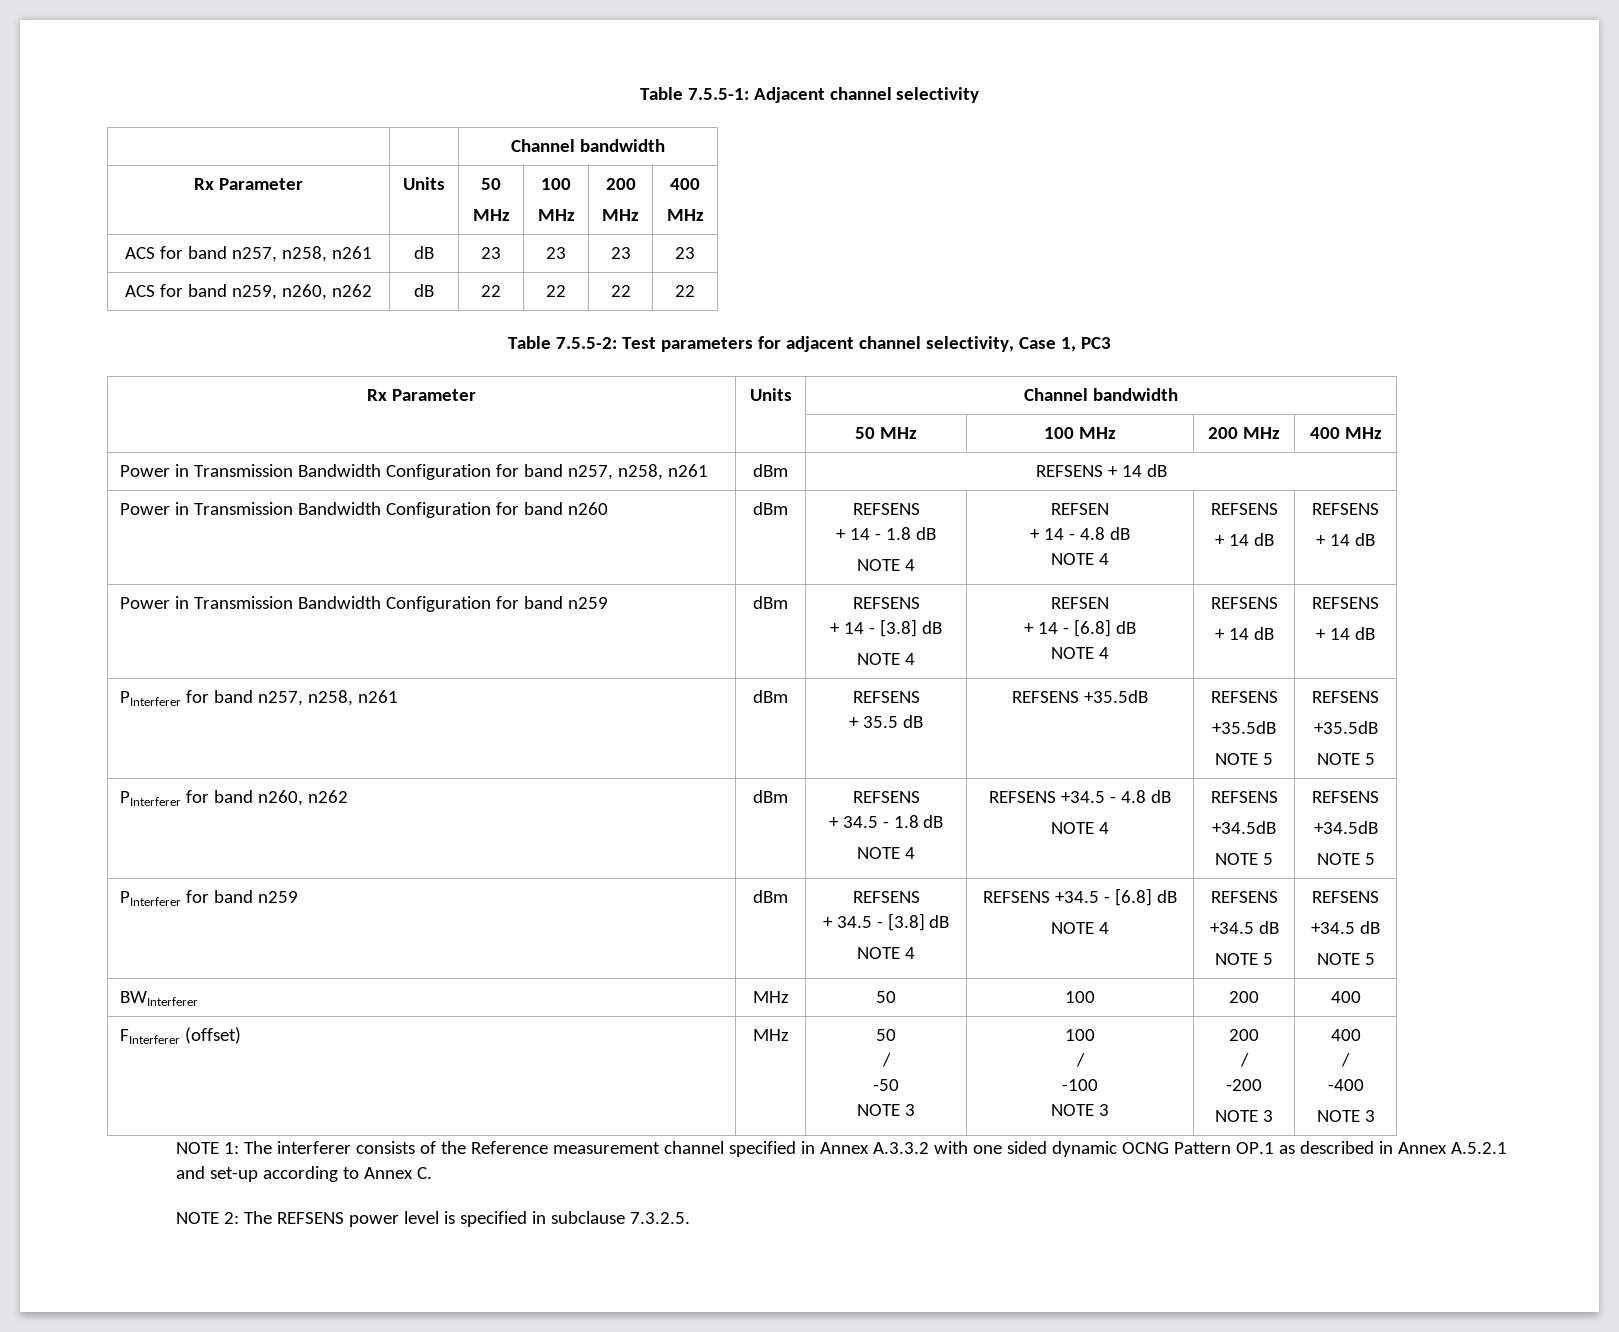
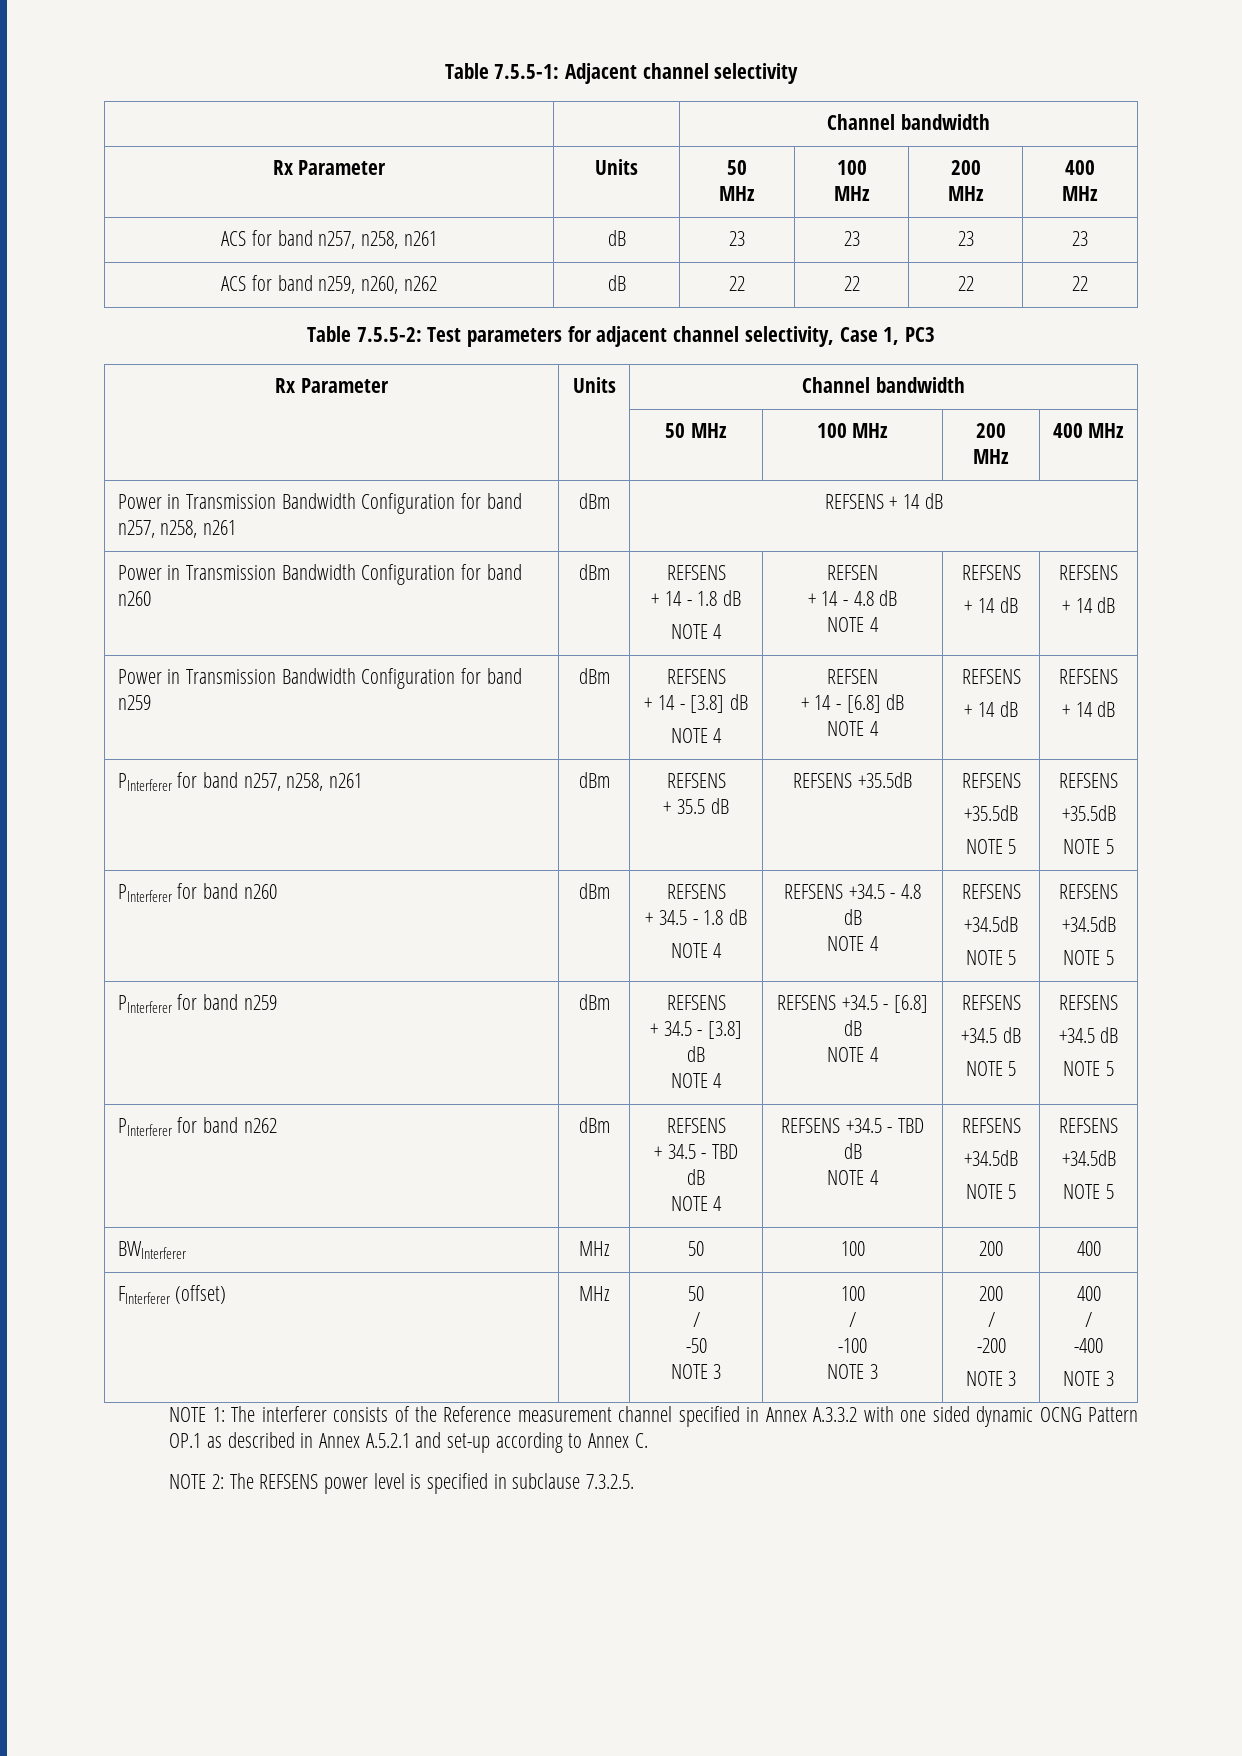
- PInterferer for band n260, n262 | dBm | REFSENS
+ PInterferer for band n260 | dBm | REFSENS
+ PInterferer for band n262 | dBm | REFSENS
+ + 34.5 - TBD dB
+ NOTE 4 | REFSENS +34.5 - TBD dB
+ NOTE 4 | REFSENS
+ +34.5dB
+ NOTE 5 | REFSENS
+ +34.5dB
+ NOTE 5

